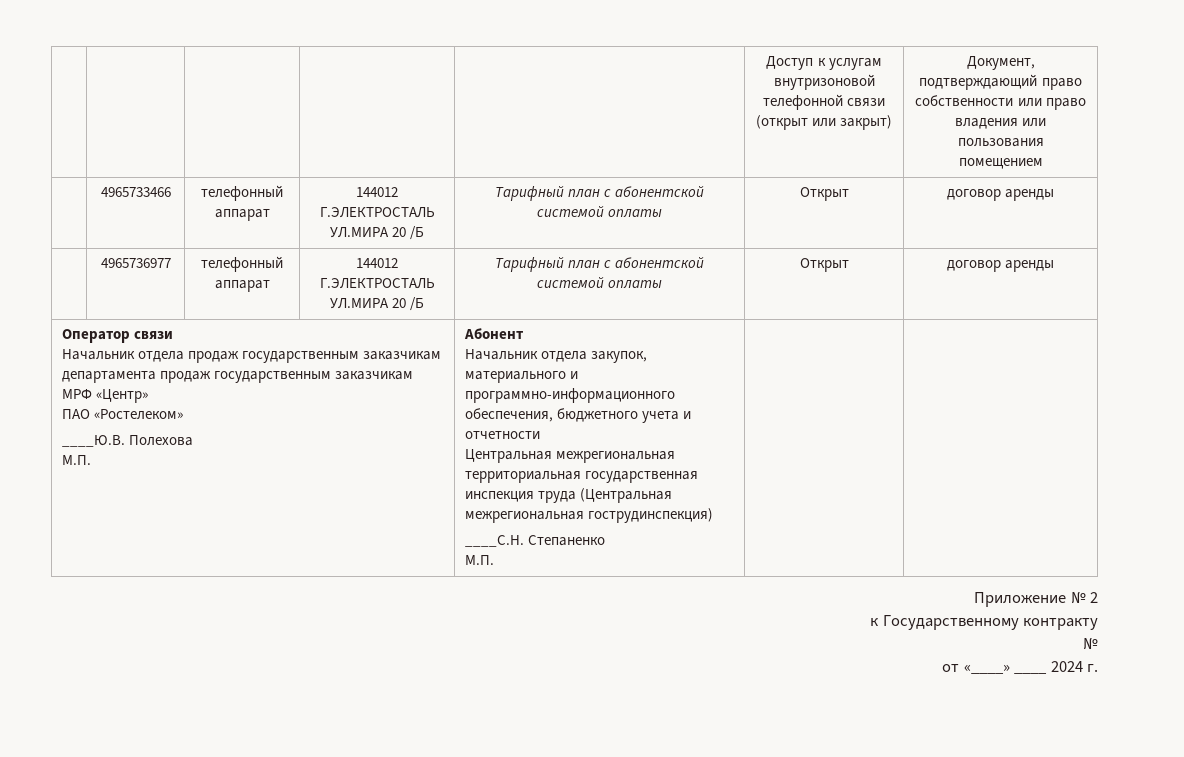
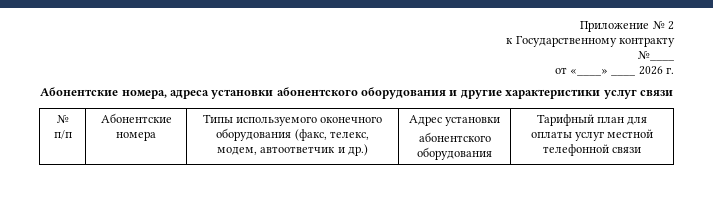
- | | | | | Доступ к услугам внутризоновой телефонной связи (открыт или закрыт) | Документ, подтверждающий право собственности или право владения или пользования помещением
- | 4965733466 | телефонный аппарат | 144012 Г.ЭЛЕКТРОСТАЛЬ УЛ.МИРА 20 /Б | Тарифный план с абонентской системой оплаты | Открыт | договор аренды
- | 4965736977 | телефонный аппарат | 144012 Г.ЭЛЕКТРОСТАЛЬ УЛ.МИРА 20 /Б | Тарифный план с абонентской системой оплаты | Открыт | договор аренды
- Оператор связи
- Начальник отдела продаж государственным заказчикам департамента продаж государственным заказчикам МРФ «Центр»
- ПАО «Ростелеком»
- ____Ю.В. Полехова
- М.П. | Абонент
- Начальник отдела закупок, материального и программно-информационного обеспечения, бюджетного учета и отчетности
- Центральная межрегиональная территориальная государственная инспекция труда (Центральная межрегиональная гострудинспекция)
- ____С.Н. Степаненко
- М.П.
  к Государственному контракту
- №
+ №____
- от «____» ____ 2024 г.
+ от «____» ____ 2026 г.
+ Абонентские номера, адреса установки абонентского оборудования и другие характеристики услуг связи
+ № п/п | Абонентские номера | Типы используемого оконечного оборудования (факс, телекс, модем, автоответчик и др.) | Адрес установки
+ абонентского оборудования | Тарифный план для оплаты услуг местной телефонной связи

